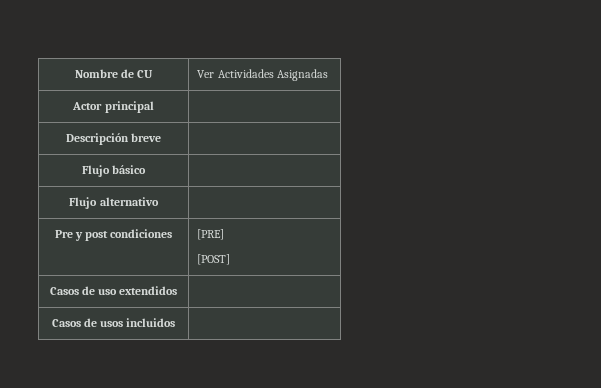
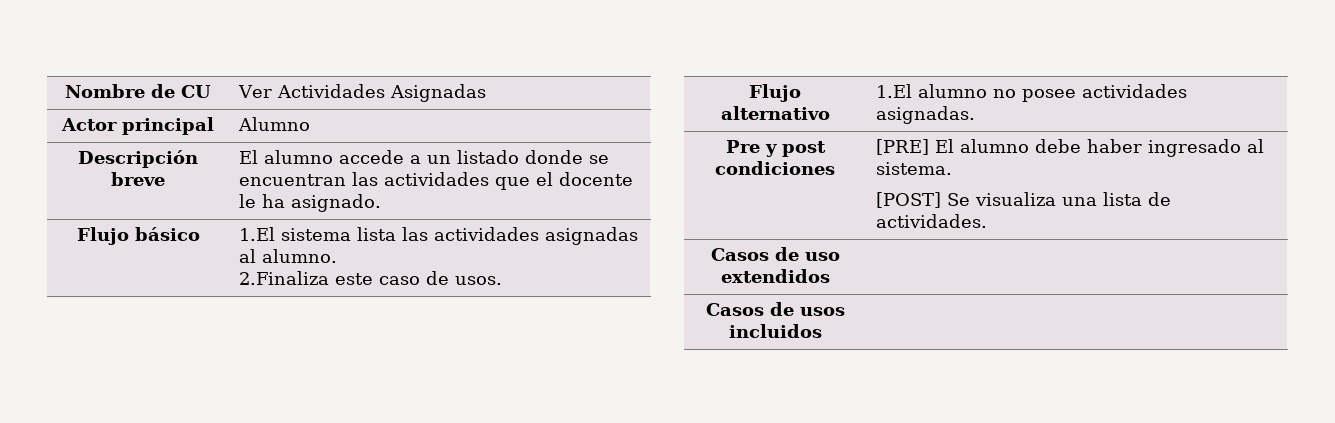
- Actor principal |
+ Actor principal | Alumno
- Descripción breve |
- Flujo básico |
- Flujo alternativo |
+ Descripción breve | El alumno accede a un listado donde se encuentran las actividades que el docente le ha asignado.
+ Flujo básico | 1.El sistema lista las actividades asignadas al alumno.
+ 2.Finaliza este caso de usos.
+ Flujo alternativo | 1.El alumno no posee actividades asignadas.
- Pre y post condiciones | [PRE]
- [POST]
+ Pre y post condiciones | [PRE] El alumno debe haber ingresado al sistema.
+ [POST] Se visualiza una lista de actividades.

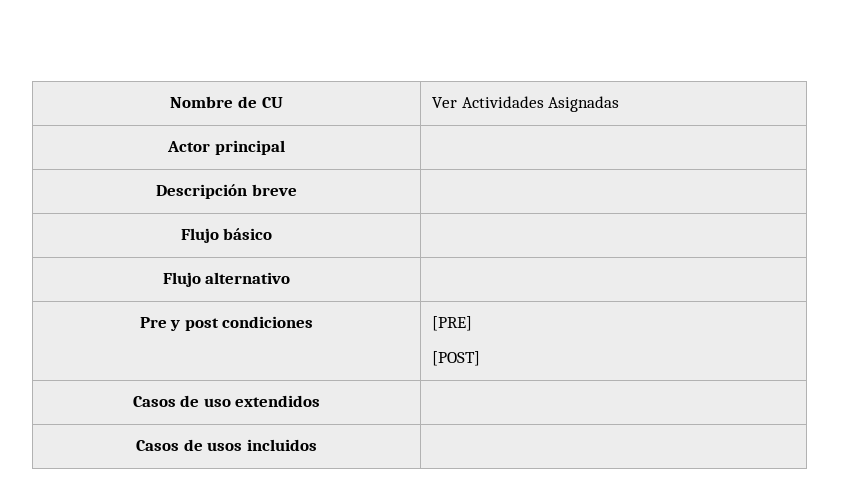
- Actor principal | Alumno
+ Actor principal |
- Descripción breve | El alumno accede a un listado donde se encuentran las actividades que el docente le ha asignado.
- Flujo básico | 1.El sistema lista las actividades asignadas al alumno.
- 2.Finaliza este caso de usos.
- Flujo alternativo | 1.El alumno no posee actividades asignadas.
+ Descripción breve |
+ Flujo básico |
+ Flujo alternativo |
- Pre y post condiciones | [PRE] El alumno debe haber ingresado al sistema.
- [POST] Se visualiza una lista de actividades.
+ Pre y post condiciones | [PRE]
+ [POST]

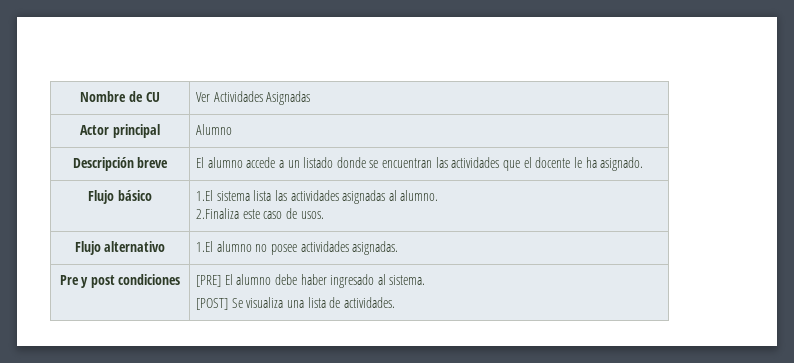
- Actor principal |
+ Actor principal | Alumno
- Descripción breve |
- Flujo básico |
- Flujo alternativo |
+ Descripción breve | El alumno accede a un listado donde se encuentran las actividades que el docente le ha asignado.
+ Flujo básico | 1.El sistema lista las actividades asignadas al alumno.
+ 2.Finaliza este caso de usos.
+ Flujo alternativo | 1.El alumno no posee actividades asignadas.
- Pre y post condiciones | [PRE]
- [POST]
- Casos de uso extendidos |
- Casos de usos incluidos |
+ Pre y post condiciones | [PRE] El alumno debe haber ingresado al sistema.
+ [POST] Se visualiza una lista de actividades.

